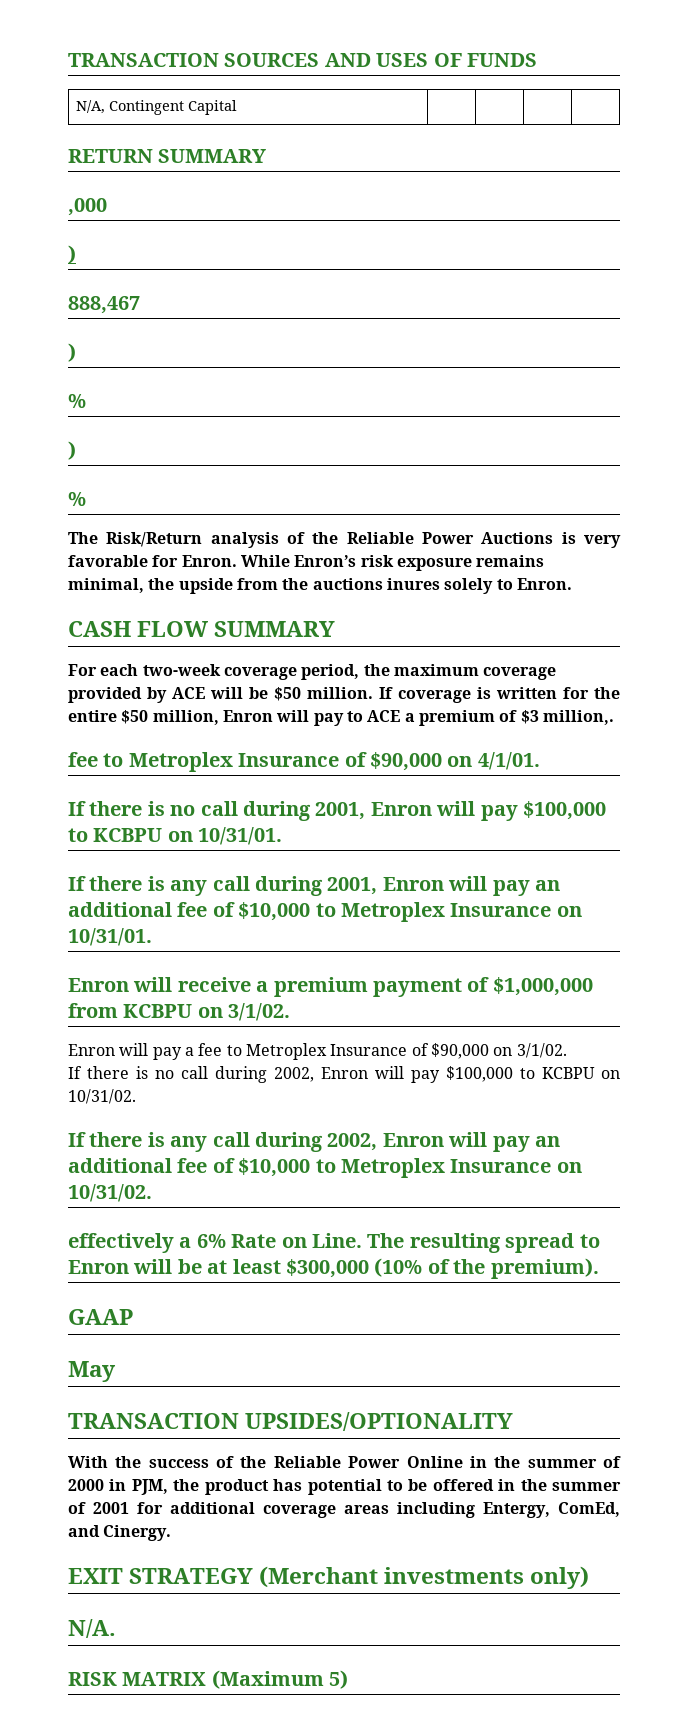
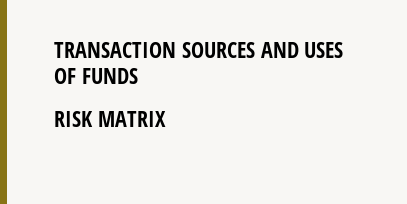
- N/A, Contingent Capital | | | |
- RETURN SUMMARY
- ,000
- )
- 888,467
- )
- %
- )
- %
- The Risk/Return analysis of the Reliable Power Auctions is very favorable for Enron. While Enron’s risk exposure remains minimal, the upside from the auctions inures solely to Enron.
- CASH FLOW SUMMARY
- For each two-week coverage period, the maximum coverage provided by ACE will be $50 million. If coverage is written for the entire $50 million, Enron will pay to ACE a premium of $3 million,.
- fee to Metroplex Insurance of $90,000 on 4/1/01.
- If there is no call during 2001, Enron will pay $100,000 to KCBPU on 10/31/01.
- If there is any call during 2001, Enron will pay an additional fee of $10,000 to Metroplex Insurance on 10/31/01.
- Enron will receive a premium payment of $1,000,000 from KCBPU on 3/1/02.
- Enron will pay a fee to Metroplex Insurance of $90,000 on 3/1/02.
- If there is no call during 2002, Enron will pay $100,000 to KCBPU on 10/31/02.
- If there is any call during 2002, Enron will pay an additional fee of $10,000 to Metroplex Insurance on 10/31/02.
- effectively a 6% Rate on Line. The resulting spread to Enron will be at least $300,000 (10% of the premium).
- GAAP
- May
- TRANSACTION UPSIDES/OPTIONALITY
- With the success of the Reliable Power Online in the summer of 2000 in PJM, the product has potential to be offered in the summer of 2001 for additional coverage areas including Entergy, ComEd, and Cinergy.
- EXIT STRATEGY (Merchant investments only)
- N/A.
- RISK MATRIX (Maximum 5)
+ RISK MATRIX

